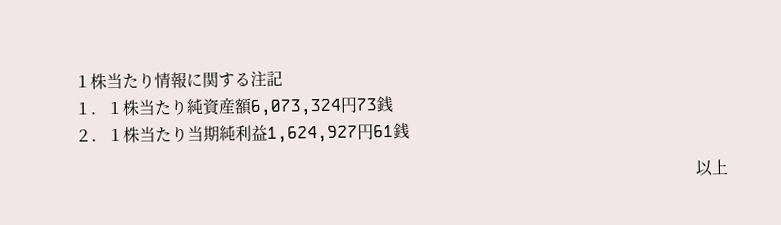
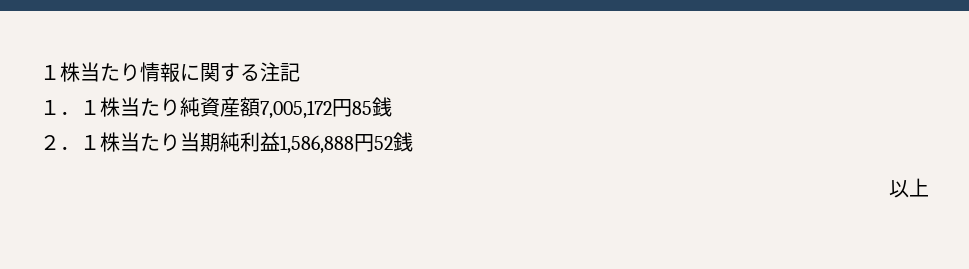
- １．１株当たり純資産額6,073,324円73銭
+ １．１株当たり純資産額7,005,172円85銭
- ２．１株当たり当期純利益1,624,927円61銭
+ ２．１株当たり当期純利益1,586,888円52銭

